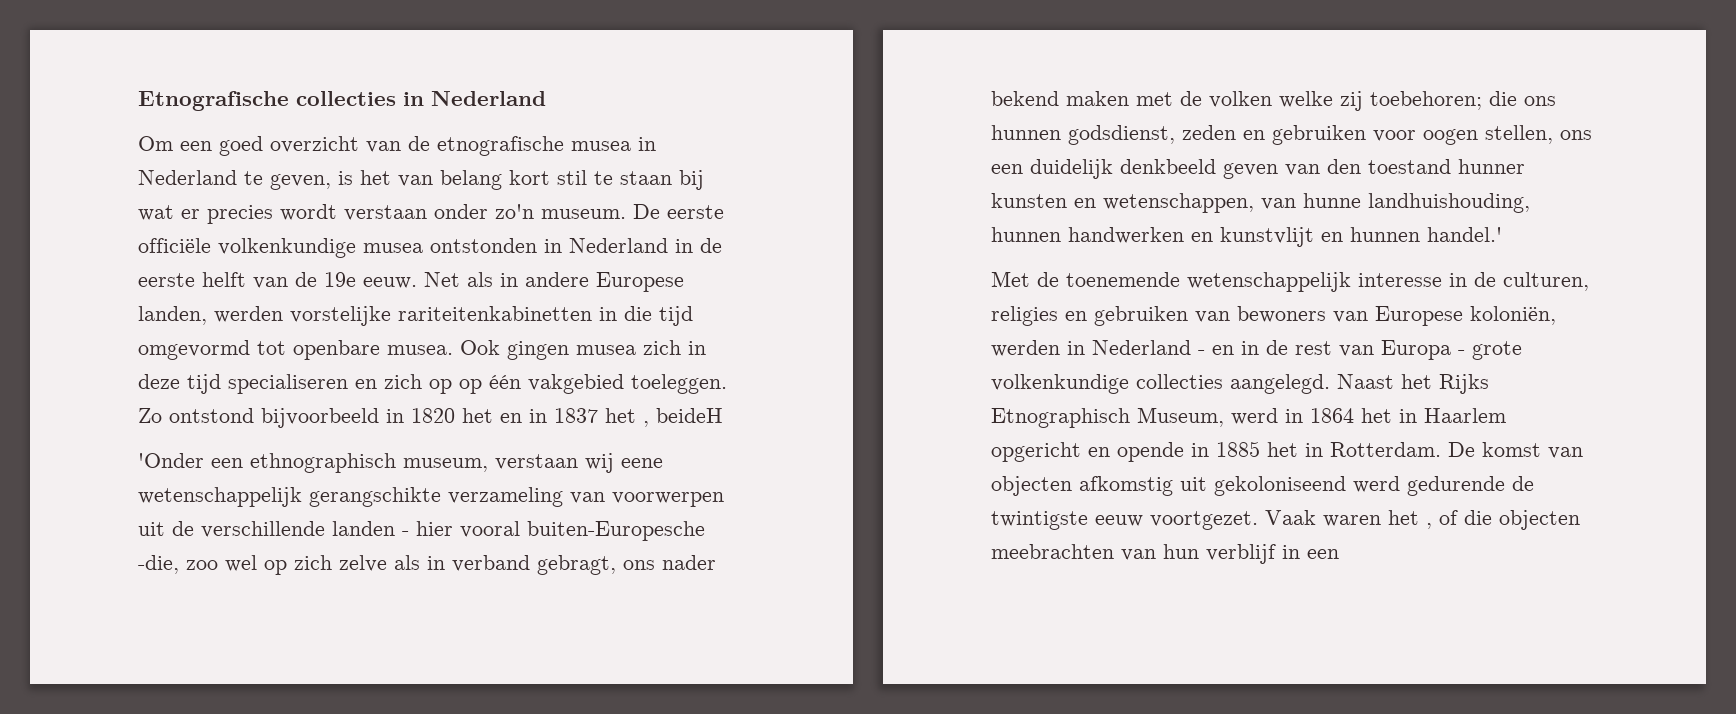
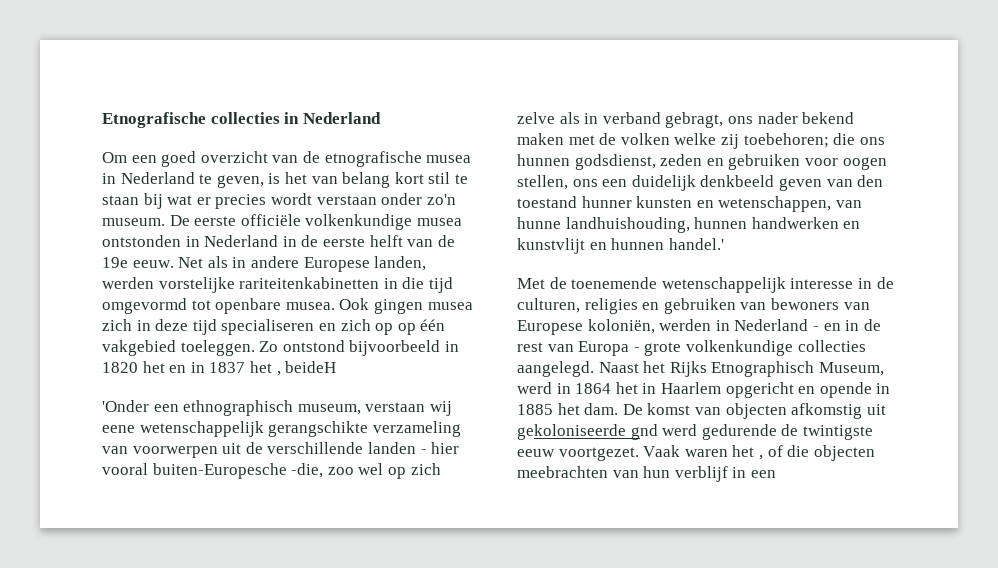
- Naast het Rijks Etnographisch Museum, werd in 1864 het in Haarlem opgericht en opende in 1885 het in Rotterdam.
+ Naast het Rijks Etnographisch Museum, werd in 1864 het in Haarlem opgericht en opende in 1885 het dam.
- De komst van objecten afkomstig uit gekoloniseend werd gedurende de twintigste eeuw voortgezet.
+ De komst van objecten afkomstig uit gekoloniseerde gnd werd gedurende de twintigste eeuw voortgezet.

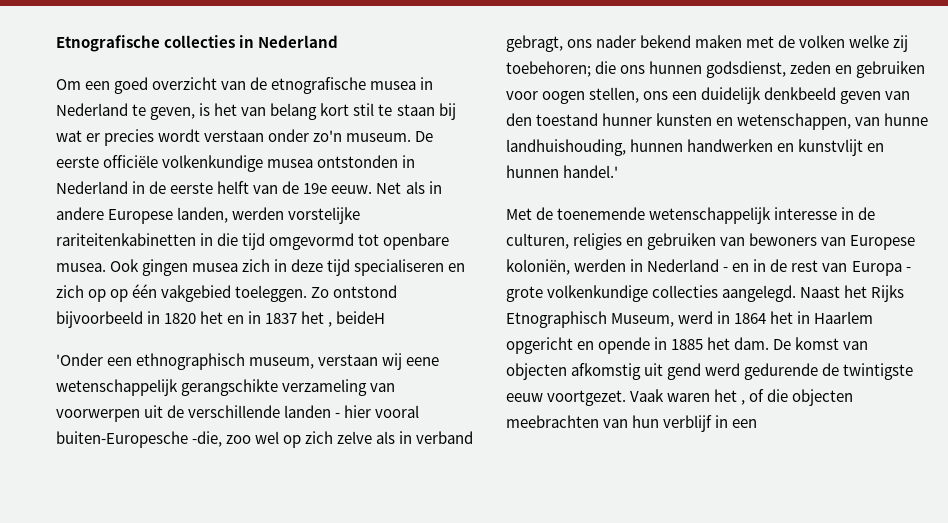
- De komst van objecten afkomstig uit gekoloniseerde gnd werd gedurende de twintigste eeuw voortgezet.
+ De komst van objecten afkomstig uit gend werd gedurende de twintigste eeuw voortgezet.

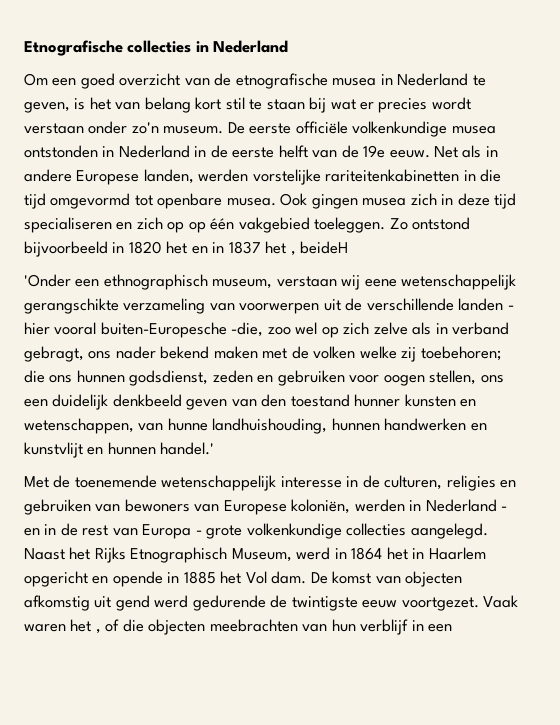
- Naast het Rijks Etnographisch Museum, werd in 1864 het in Haarlem opgericht en opende in 1885 het dam.
+ Naast het Rijks Etnographisch Museum, werd in 1864 het in Haarlem opgericht en opende in 1885 het Vol dam.

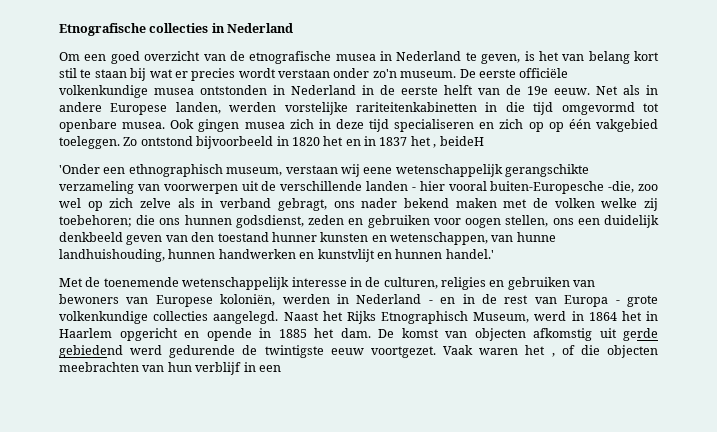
- Naast het Rijks Etnographisch Museum, werd in 1864 het in Haarlem opgericht en opende in 1885 het Vol dam.
+ Naast het Rijks Etnographisch Museum, werd in 1864 het in Haarlem opgericht en opende in 1885 het dam.
- De komst van objecten afkomstig uit gend werd gedurende de twintigste eeuw voortgezet.
+ De komst van objecten afkomstig uit gerde gebiedend werd gedurende de twintigste eeuw voortgezet.

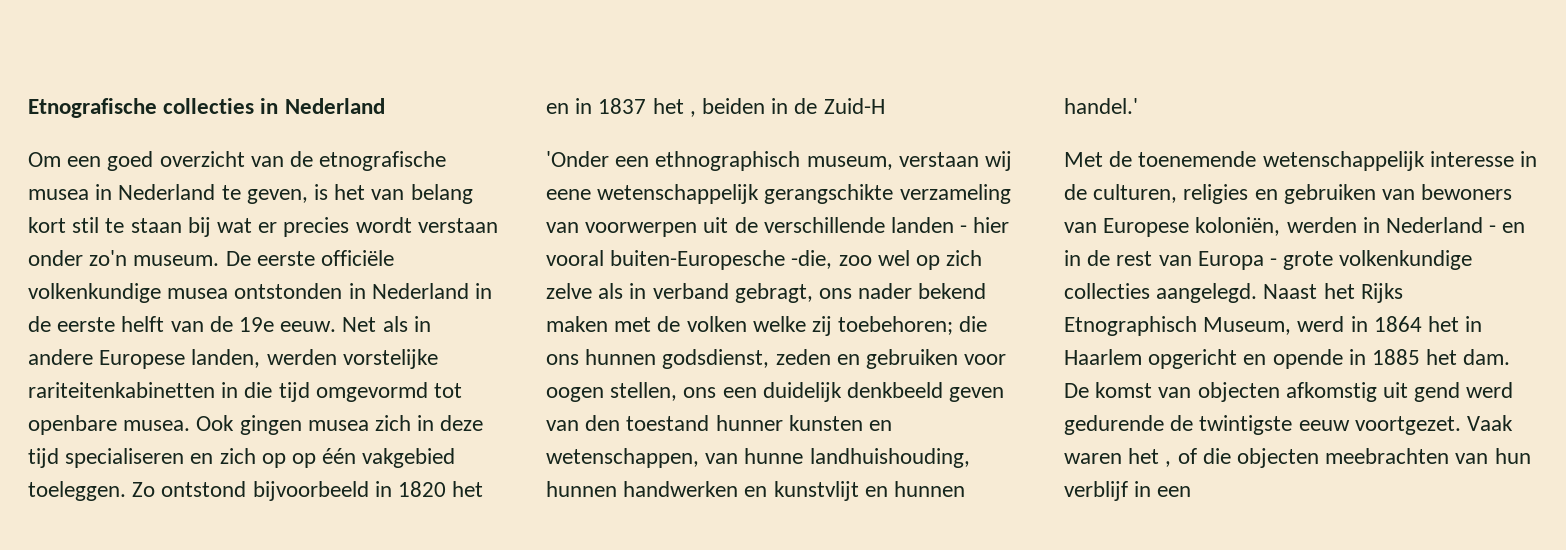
- Zo ontstond bijvoorbeeld in 1820 het en in 1837 het , beideH
+ Zo ontstond bijvoorbeeld in 1820 het en in 1837 het , beiden in de Zuid-H
- De komst van objecten afkomstig uit gerde gebiedend werd gedurende de twintigste eeuw voortgezet.
+ De komst van objecten afkomstig uit gend werd gedurende de twintigste eeuw voortgezet.

